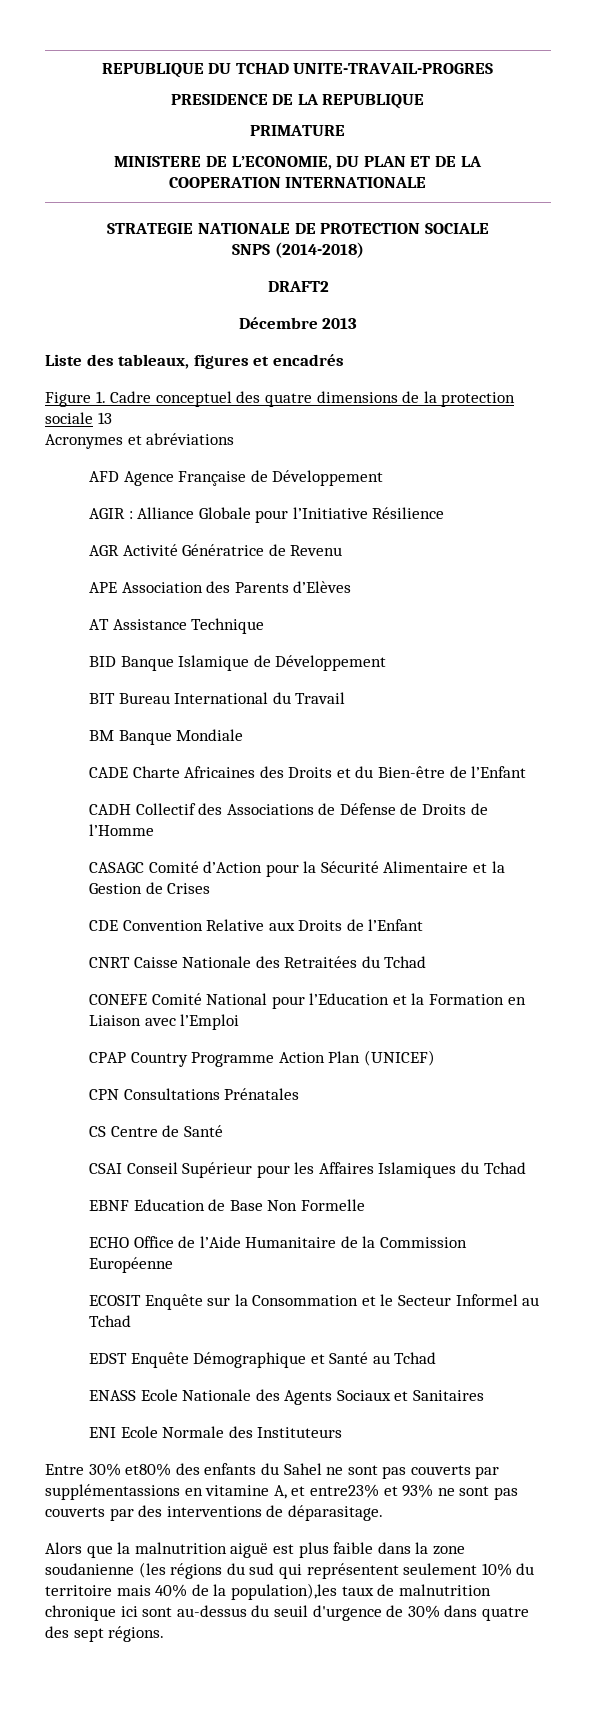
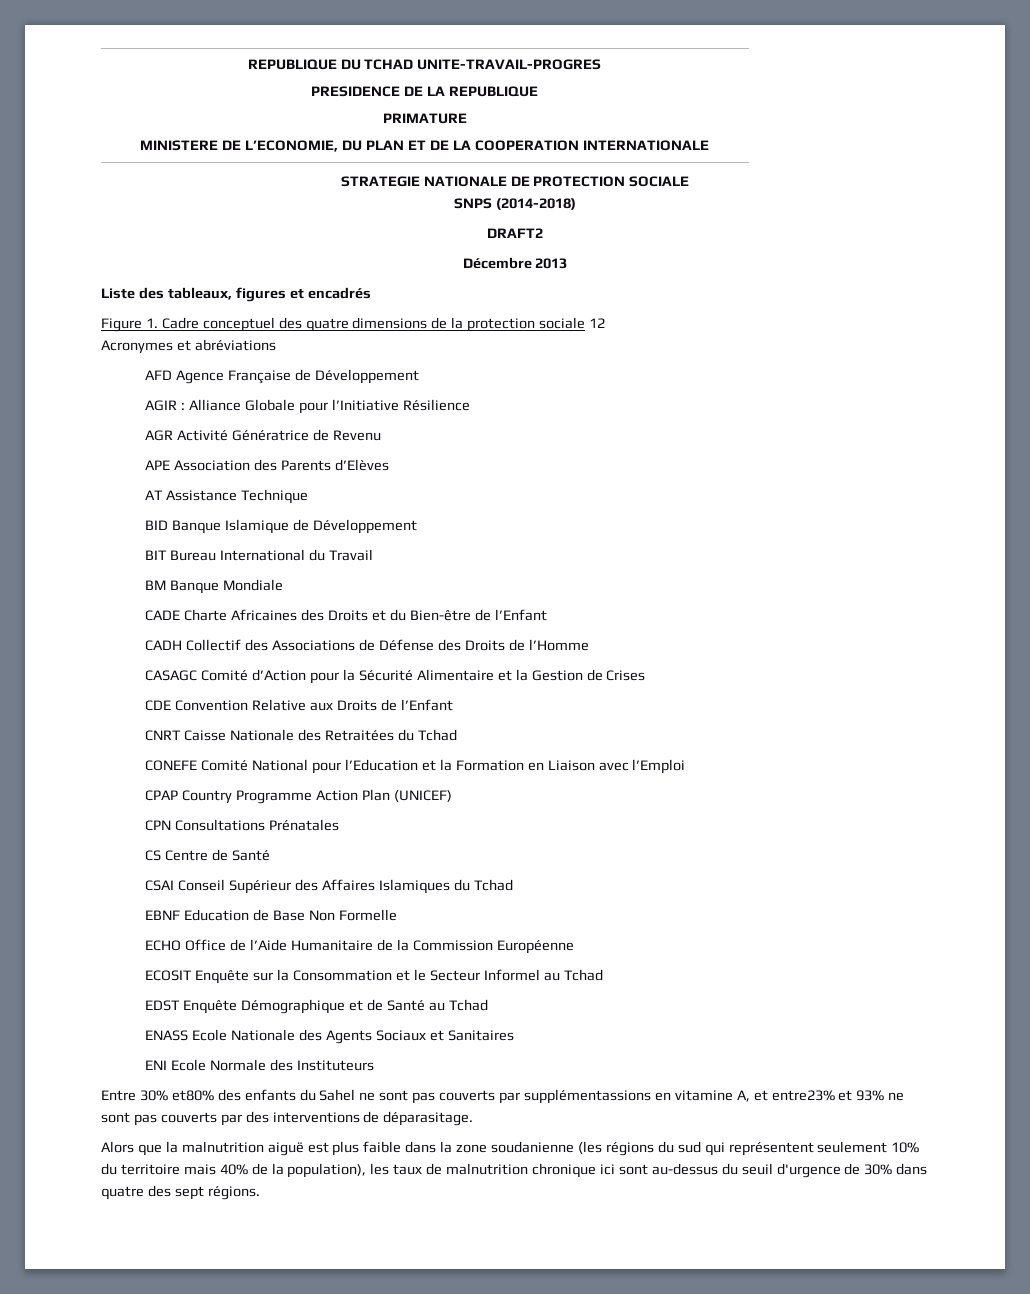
- Figure 1. Cadre conceptuel des quatre dimensions de la protection sociale 13
+ Figure 1. Cadre conceptuel des quatre dimensions de la protection sociale 12
- CADH Collectif des Associations de Défense de Droits de l’Homme
+ CADH Collectif des Associations de Défense des Droits de l’Homme
- CSAI Conseil Supérieur pour les Affaires Islamiques du Tchad
+ CSAI Conseil Supérieur des Affaires Islamiques du Tchad
- EDST Enquête Démographique et Santé au Tchad
+ EDST Enquête Démographique et de Santé au Tchad
- Alors que la malnutrition aiguë est plus faible dans la zone soudanienne (les régions du sud qui représentent seulement 10% du territoire mais 40% de la population),les taux de malnutrition chronique ici sont au-dessus du seuil d'urgence de 30% dans quatre des sept régions.
+ Alors que la malnutrition aiguë est plus faible dans la zone soudanienne (les régions du sud qui représentent seulement 10% du territoire mais 40% de la population), les taux de malnutrition chronique ici sont au-dessus du seuil d'urgence de 30% dans quatre des sept régions.

